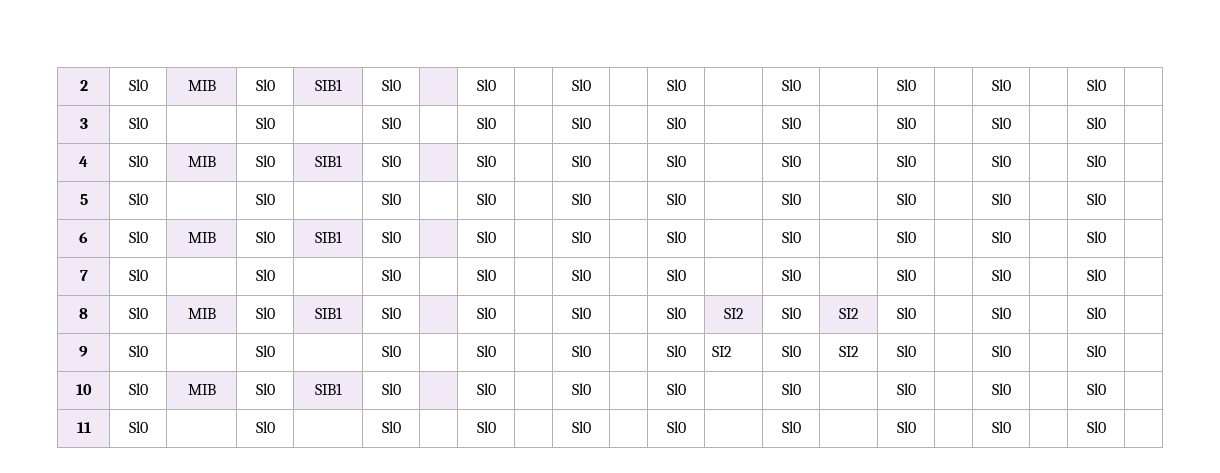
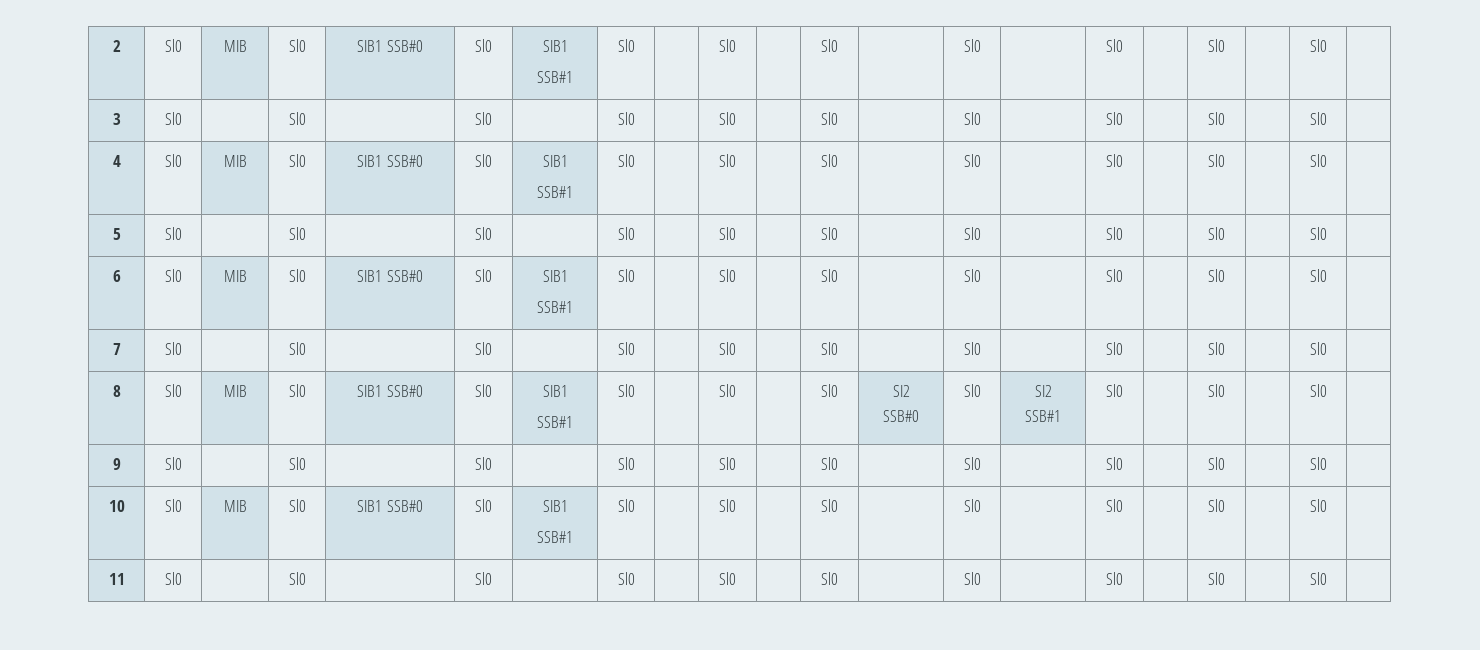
- 2 | Sl0 | MIB | Sl0 | SIB1 | Sl0 | | Sl0 | | Sl0 | | Sl0 | | Sl0 | | Sl0 | | Sl0 | | Sl0 |
+ 2 | Sl0 | MIB | Sl0 | SIB1 SSB#0 | Sl0 | SIB1
+ SSB#1 | Sl0 | | Sl0 | | Sl0 | | Sl0 | | Sl0 | | Sl0 | | Sl0 |
- 4 | Sl0 | MIB | Sl0 | SIB1 | Sl0 | | Sl0 | | Sl0 | | Sl0 | | Sl0 | | Sl0 | | Sl0 | | Sl0 |
+ 4 | Sl0 | MIB | Sl0 | SIB1 SSB#0 | Sl0 | SIB1
+ SSB#1 | Sl0 | | Sl0 | | Sl0 | | Sl0 | | Sl0 | | Sl0 | | Sl0 |
- 6 | Sl0 | MIB | Sl0 | SIB1 | Sl0 | | Sl0 | | Sl0 | | Sl0 | | Sl0 | | Sl0 | | Sl0 | | Sl0 |
+ 6 | Sl0 | MIB | Sl0 | SIB1 SSB#0 | Sl0 | SIB1
+ SSB#1 | Sl0 | | Sl0 | | Sl0 | | Sl0 | | Sl0 | | Sl0 | | Sl0 |
- 8 | Sl0 | MIB | Sl0 | SIB1 | Sl0 | | Sl0 | | Sl0 | | Sl0 | SI2 | Sl0 | SI2 | Sl0 | | Sl0 | | Sl0 |
+ 8 | Sl0 | MIB | Sl0 | SIB1 SSB#0 | Sl0 | SIB1
+ SSB#1 | Sl0 | | Sl0 | | Sl0 | SI2
+ SSB#0 | Sl0 | SI2
+ SSB#1 | Sl0 | | Sl0 | | Sl0 |
- 9 | Sl0 | | Sl0 | | Sl0 | | Sl0 | | Sl0 | | Sl0 | SI2 | Sl0 | SI2 | Sl0 | | Sl0 | | Sl0 |
+ 9 | Sl0 | | Sl0 | | Sl0 | | Sl0 | | Sl0 | | Sl0 | | Sl0 | | Sl0 | | Sl0 | | Sl0 |
- 10 | Sl0 | MIB | Sl0 | SIB1 | Sl0 | | Sl0 | | Sl0 | | Sl0 | | Sl0 | | Sl0 | | Sl0 | | Sl0 |
+ 10 | Sl0 | MIB | Sl0 | SIB1 SSB#0 | Sl0 | SIB1
+ SSB#1 | Sl0 | | Sl0 | | Sl0 | | Sl0 | | Sl0 | | Sl0 | | Sl0 |

